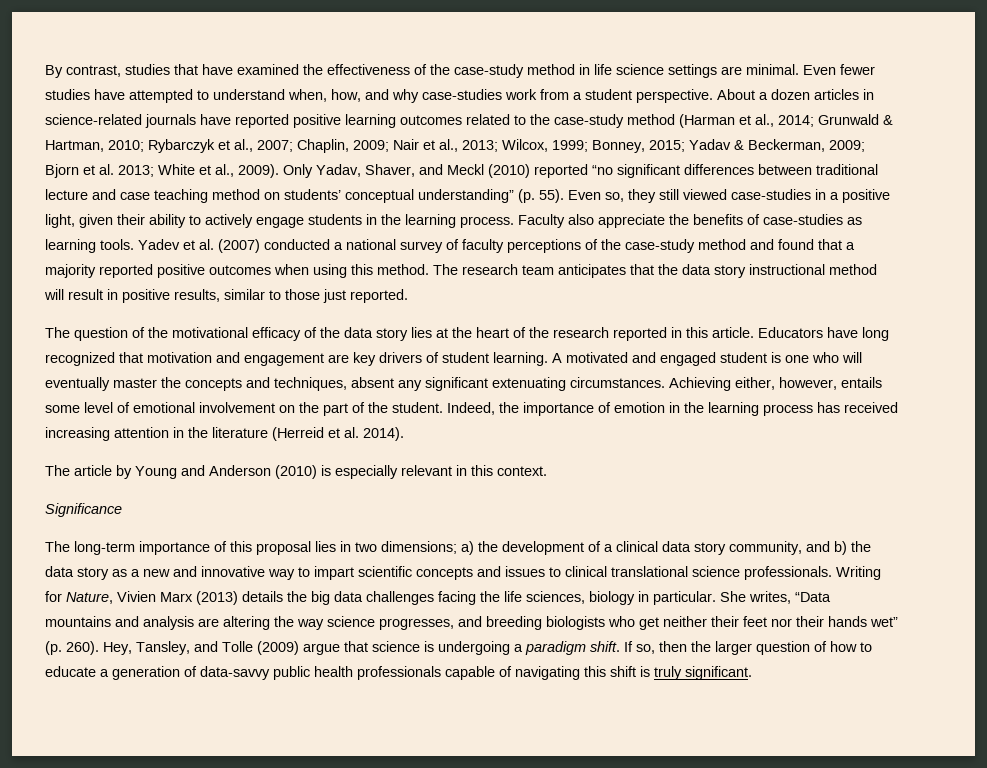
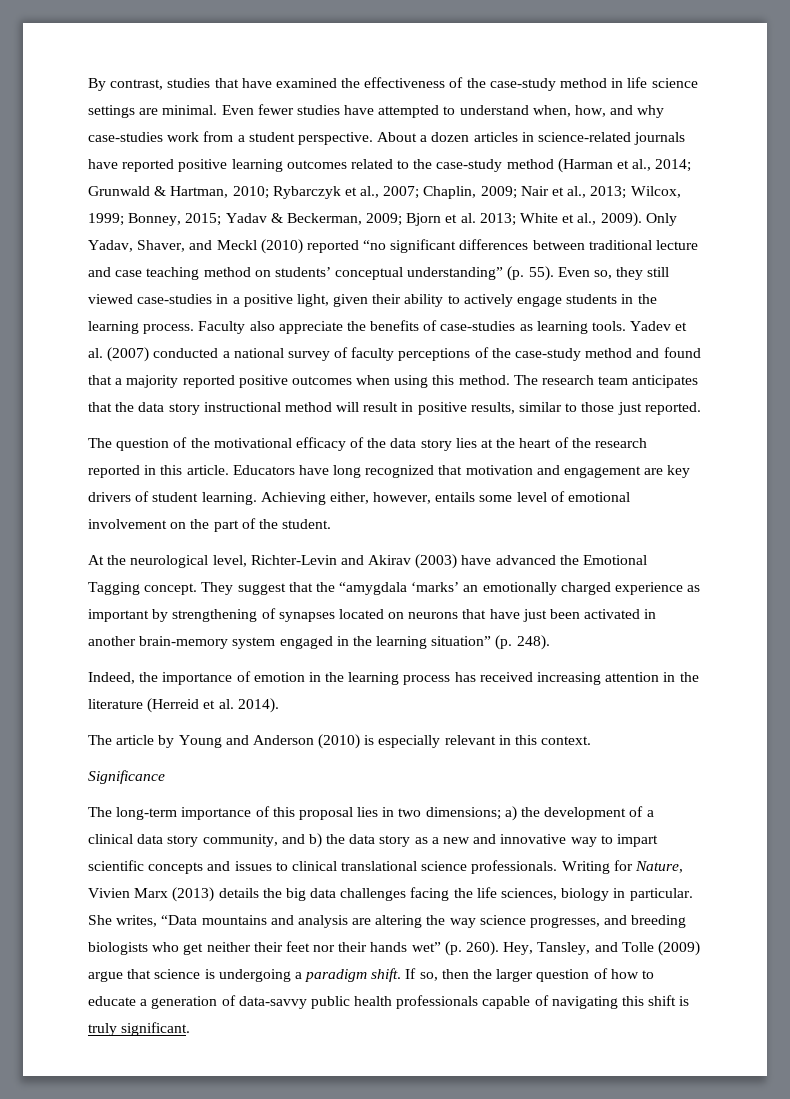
- A motivated and engaged student is one who will eventually master the concepts and techniques, absent any significant extenuating circumstances.
- Achieving either, however, entails some level of emotional involvement on the part of the student. Indeed, the importance of emotion in the learning process has received increasing attention in the literature (Herreid et al. 2014).
+ Achieving either, however, entails some level of emotional involvement on the part of the student.
+ At the neurological level, Richter-Levin and Akirav (2003) have advanced the Emotional Tagging concept. They suggest that the “amygdala ‘marks’ an emotionally charged experience as important by strengthening of synapses located on neurons that have just been activated in another brain-memory system engaged in the learning situation” (p. 248).
+ Indeed, the importance of emotion in the learning process has received increasing attention in the literature (Herreid et al. 2014).

